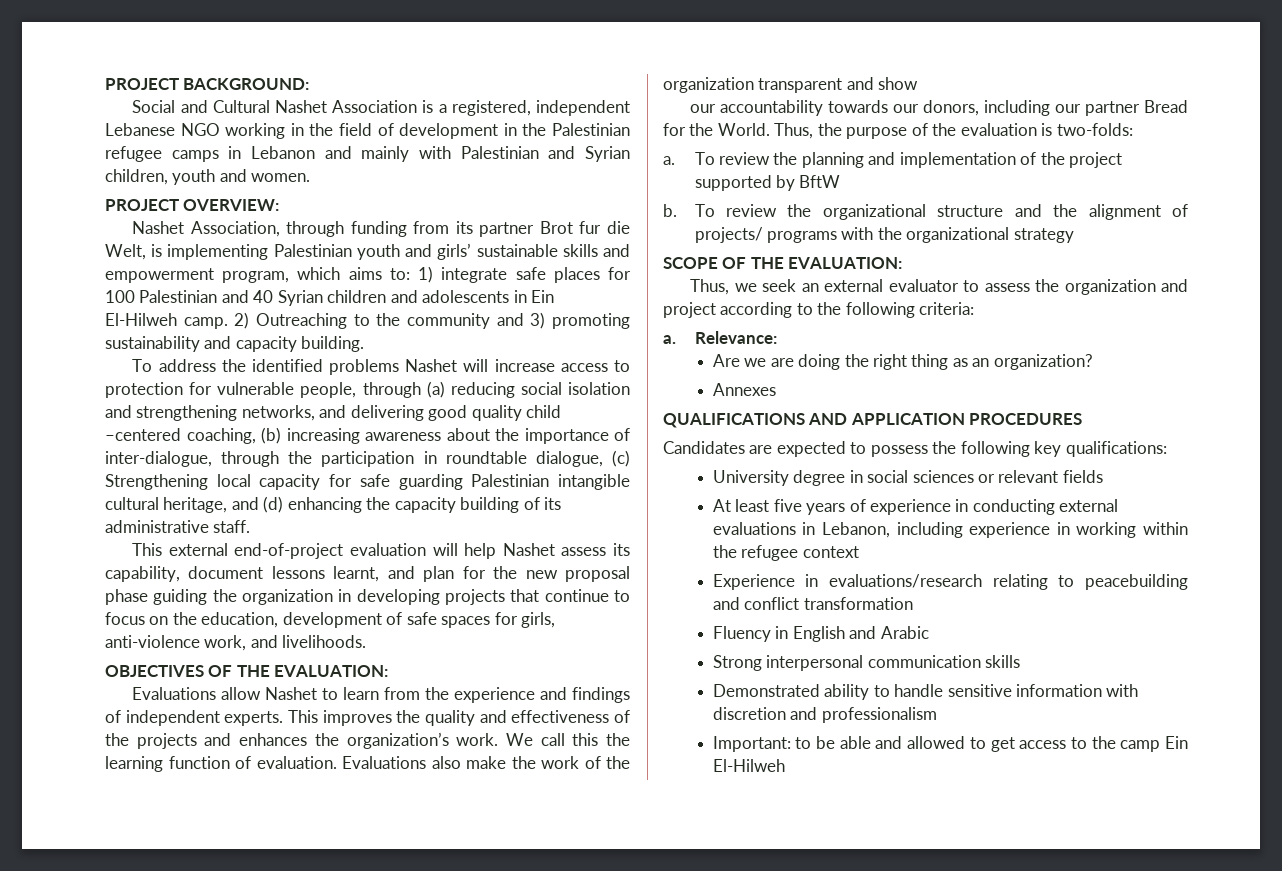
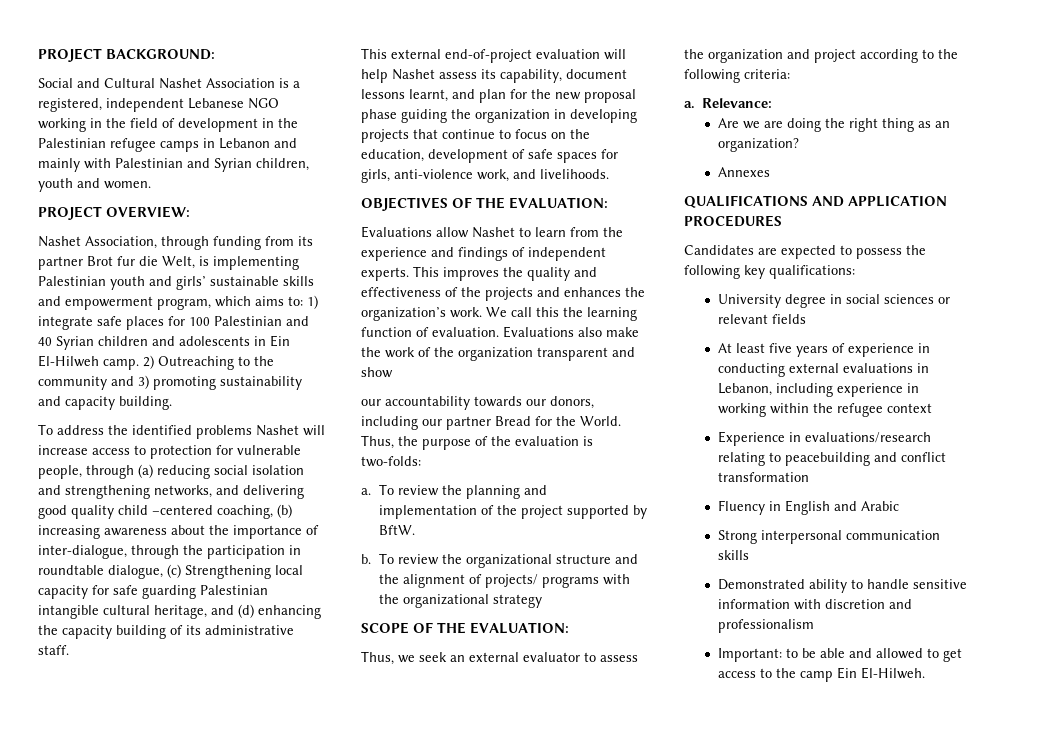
- To review the planning and implementation of the project supported by BftW
+ To review the planning and implementation of the project supported by BftW.
- Important: to be able and allowed to get access to the camp Ein El-Hilweh
+ Important: to be able and allowed to get access to the camp Ein El-Hilweh.

